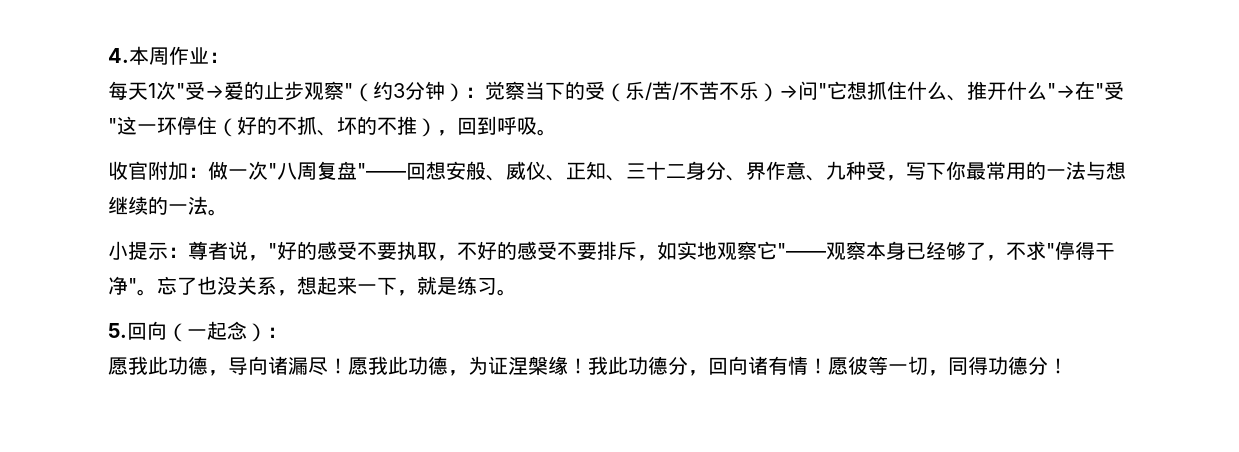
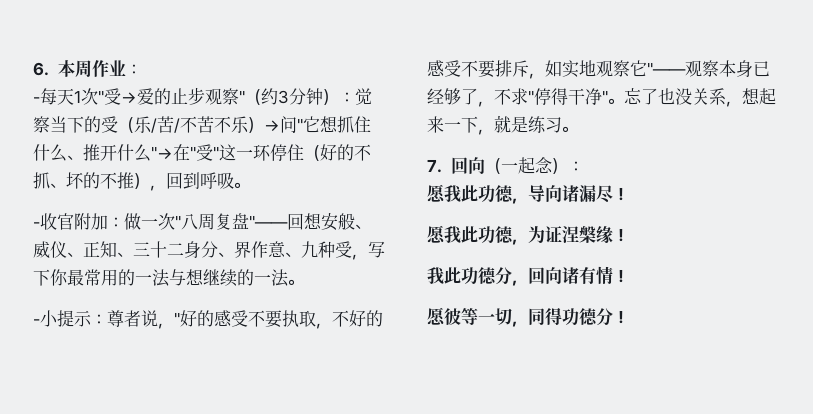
- 4.本周作业：
+ 6.本周作业：
- 每天1次"受→爱的止步观察"（约3分钟）：觉察当下的受（乐/苦/不苦不乐）→问"它想抓住什么、推开什么"→在"受"这一环停住（好的不抓、坏的不推），回到呼吸。
+ -每天1次"受→爱的止步观察"（约3分钟）：觉察当下的受（乐/苦/不苦不乐）→问"它想抓住什么、推开什么"→在"受"这一环停住（好的不抓、坏的不推），回到呼吸。
- 收官附加：做一次"八周复盘"——回想安般、威仪、正知、三十二身分、界作意、九种受，写下你最常用的一法与想继续的一法。
+ -收官附加：做一次"八周复盘"——回想安般、威仪、正知、三十二身分、界作意、九种受，写下你最常用的一法与想继续的一法。
- 小提示：尊者说，"好的感受不要执取，不好的感受不要排斥，如实地观察它"——观察本身已经够了，不求"停得干净"。
+ -小提示：尊者说，"好的感受不要执取，不好的感受不要排斥，如实地观察它"——观察本身已经够了，不求"停得干净"。
- 5.回向（一起念）：
+ 7.回向（一起念）：
- 愿我此功德，导向诸漏尽！愿我此功德，为证涅槃缘！我此功德分，回向诸有情！愿彼等一切，同得功德分！
+ 愿我此功德，导向诸漏尽！
+ 愿我此功德，为证涅槃缘！
+ 我此功德分，回向诸有情！
+ 愿彼等一切，同得功德分！

